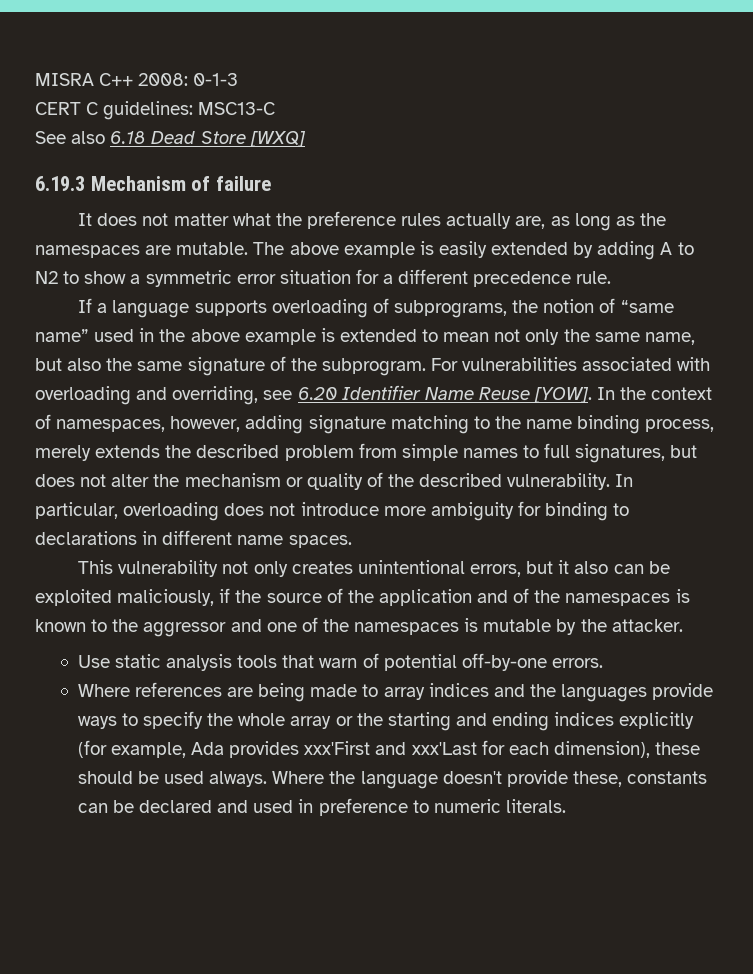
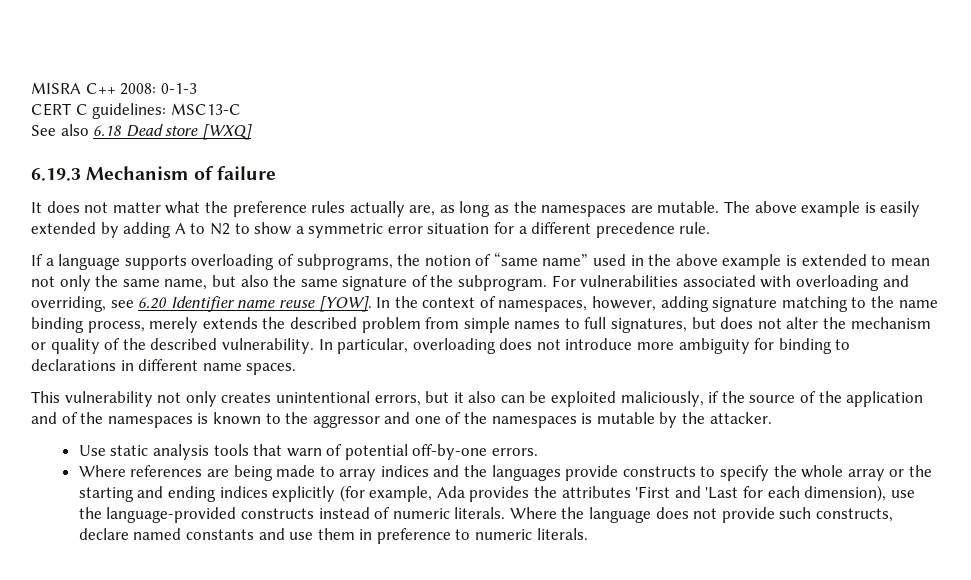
- See also 6.18 Dead Store [WXQ]
+ See also 6.18 Dead store [WXQ]
- For vulnerabilities associated with overloading and overriding, see 6.20 Identifier Name Reuse [YOW].
+ For vulnerabilities associated with overloading and overriding, see 6.20 Identifier name reuse [YOW].
- Where references are being made to array indices and the languages provide ways to specify the whole array or the starting and ending indices explicitly (for example, Ada provides xxx'First and xxx'Last for each dimension), these should be used always. Where the language doesn't provide these, constants can be declared and used in preference to numeric literals.
+ Where references are being made to array indices and the languages provide constructs to specify the whole array or the starting and ending indices explicitly (for example, Ada provides the attributes 'First and 'Last for each dimension), use the language-provided constructs instead of numeric literals. Where the language does not provide such constructs, declare named constants and use them in preference to numeric literals.

